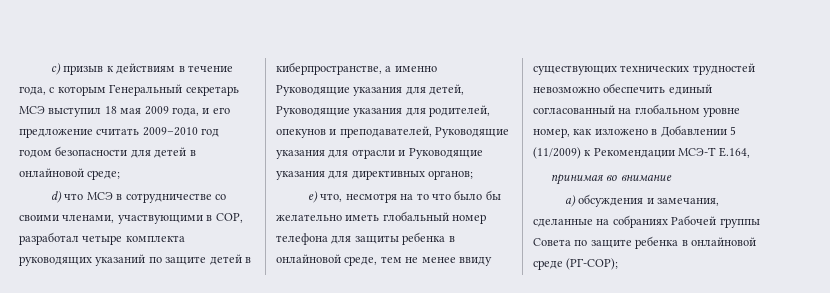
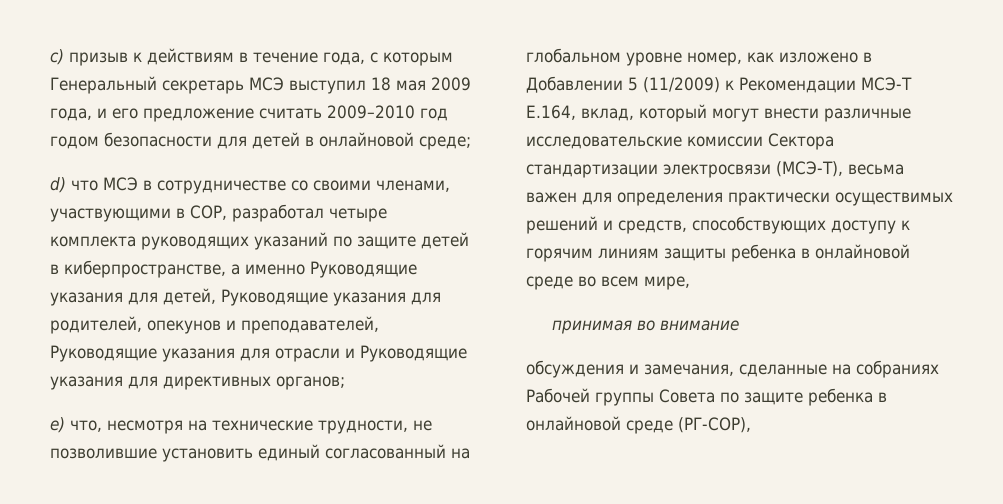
- e) что, несмотря на то что было бы желательно иметь глобальный номер телефона для защиты ребенка в онлайновой среде, тем не менее ввиду существующих технических трудностей невозможно обеспечить единый согласованный на глобальном уровне номер, как изложено в Добавлении 5 (11/2009) к Рекомендации МСЭ-Т Е.164,
+ e) что, несмотря на технические трудности, не позволившие установить единый согласованный на глобальном уровне номер, как изложено в Добавлении 5 (11/2009) к Рекомендации МСЭ-Т Е.164, вклад, который могут внести различные исследовательские комиссии Сектора стандартизации электросвязи (МСЭ-Т), весьма важен для определения практически осуществимых решений и средств, способствующих доступу к горячим линиям защиты ребенка в онлайновой среде во всем мире,
- a) обсуждения и замечания, сделанные на собраниях Рабочей группы Совета по защите ребенка в онлайновой среде (РГ-COP);
+ обсуждения и замечания, сделанные на собраниях Рабочей группы Совета по защите ребенка в онлайновой среде (РГ-COP),

